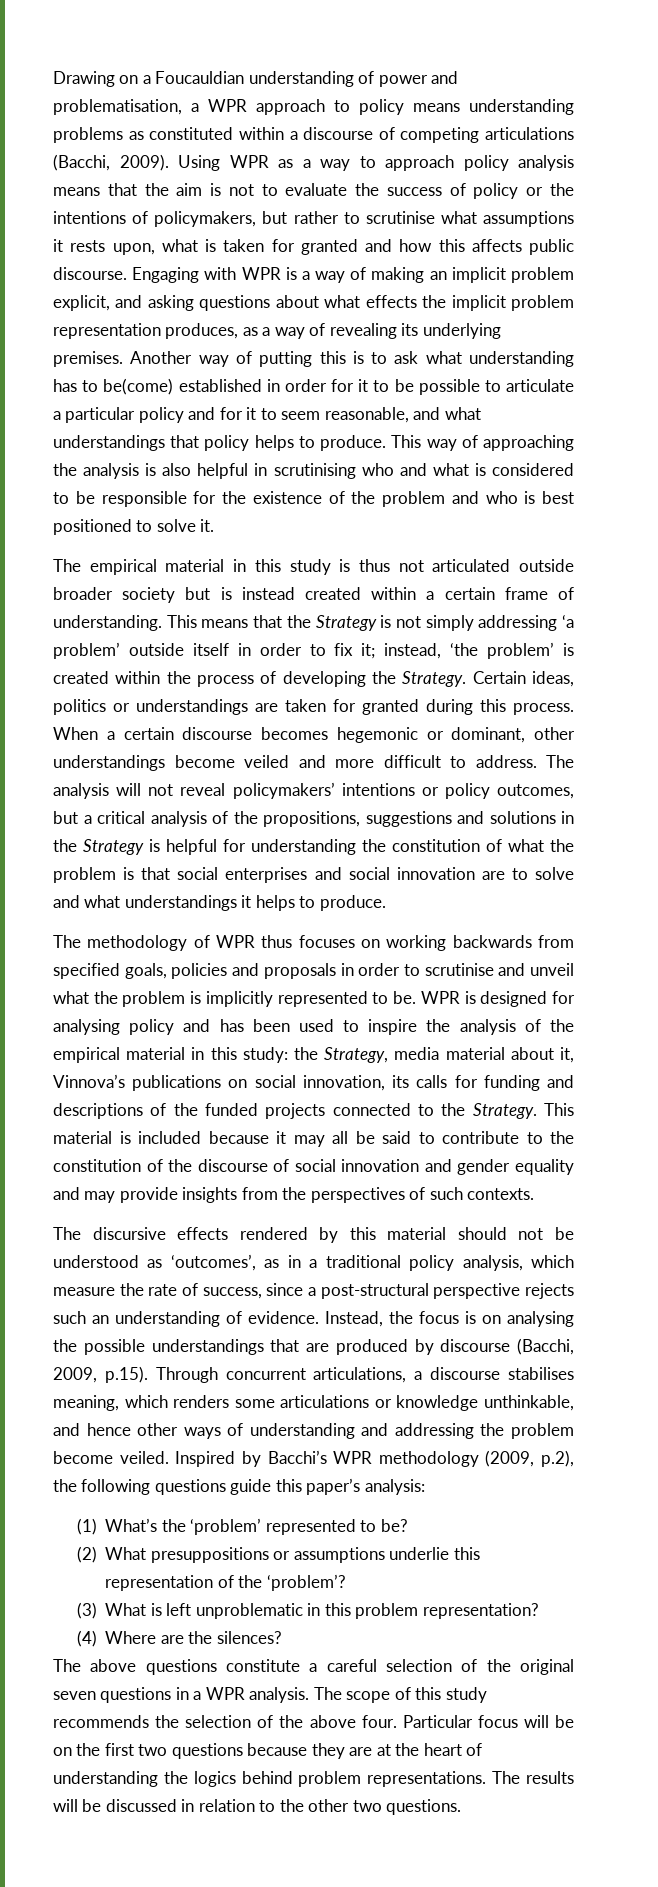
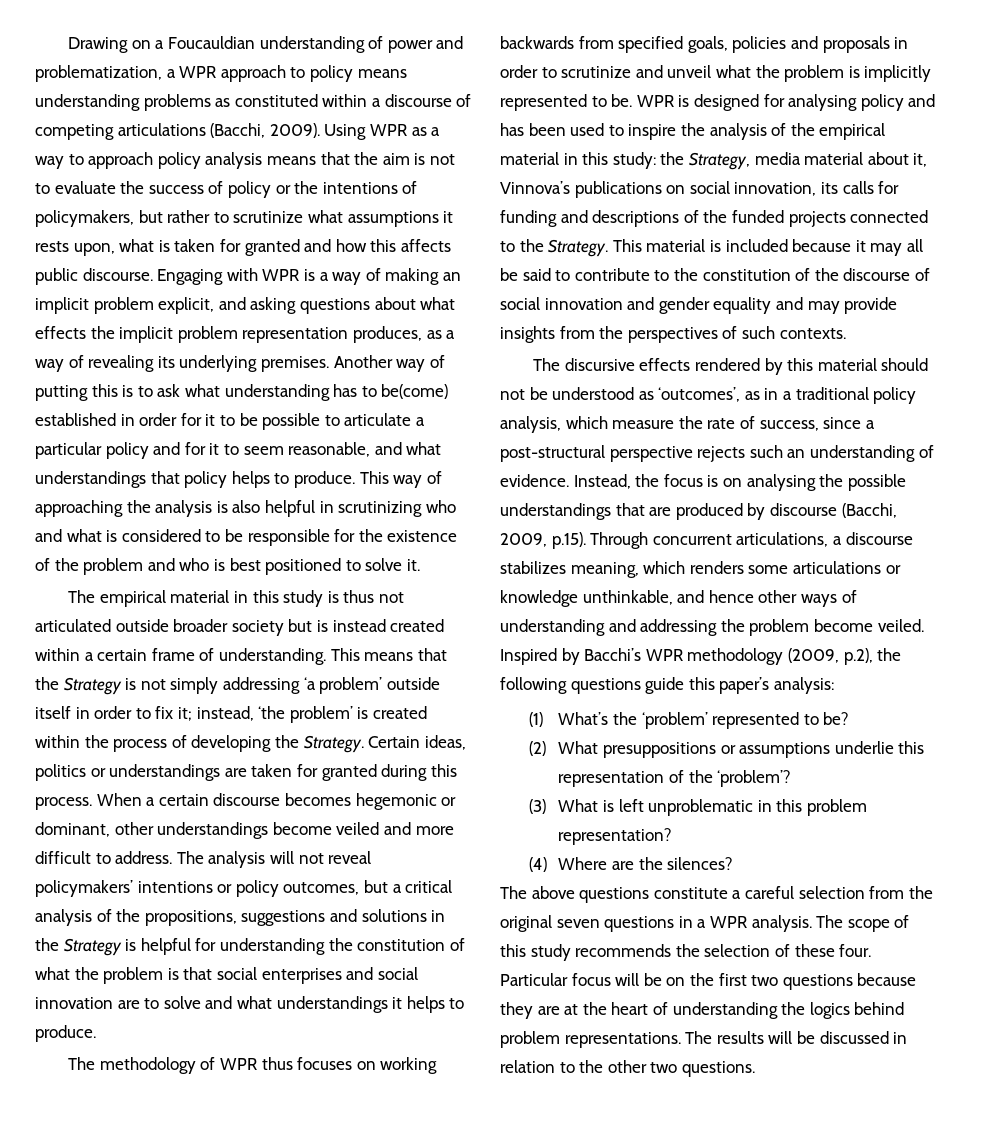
- Drawing on a Foucauldian understanding of power and problematisation, a WPR approach to policy means understanding problems as constituted within a discourse of competing articulations (Bacchi, 2009).
+ Drawing on a Foucauldian understanding of power and problematization, a WPR approach to policy means understanding problems as constituted within a discourse of competing articulations (Bacchi, 2009).
- Using WPR as a way to approach policy analysis means that the aim is not to evaluate the success of policy or the intentions of policymakers, but rather to scrutinise what assumptions it rests upon, what is taken for granted and how this affects public discourse.
+ Using WPR as a way to approach policy analysis means that the aim is not to evaluate the success of policy or the intentions of policymakers, but rather to scrutinize what assumptions it rests upon, what is taken for granted and how this affects public discourse.
- This way of approaching the analysis is also helpful in scrutinising who and what is considered to be responsible for the existence of the problem and who is best positioned to solve it.
+ This way of approaching the analysis is also helpful in scrutinizing who and what is considered to be responsible for the existence of the problem and who is best positioned to solve it.
- The methodology of WPR thus focuses on working backwards from specified goals, policies and proposals in order to scrutinise and unveil what the problem is implicitly represented to be.
+ The methodology of WPR thus focuses on working backwards from specified goals, policies and proposals in order to scrutinize and unveil what the problem is implicitly represented to be.
- Instead, the focus is on analysing the possible understandings that are produced by discourse (Bacchi, 2009, p.15). Through concurrent articulations, a discourse stabilises meaning, which renders some articulations or knowledge unthinkable, and hence other ways of understanding and addressing the problem become veiled.
+ Instead, the focus is on analysing the possible understandings that are produced by discourse (Bacchi, 2009, p.15). Through concurrent articulations, a discourse stabilizes meaning, which renders some articulations or knowledge unthinkable, and hence other ways of understanding and addressing the problem become veiled.
- The above questions constitute a careful selection of the original seven questions in a WPR analysis.
+ The above questions constitute a careful selection from the original seven questions in a WPR analysis.
- The scope of this study recommends the selection of the above four.
+ The scope of this study recommends the selection of these four.

